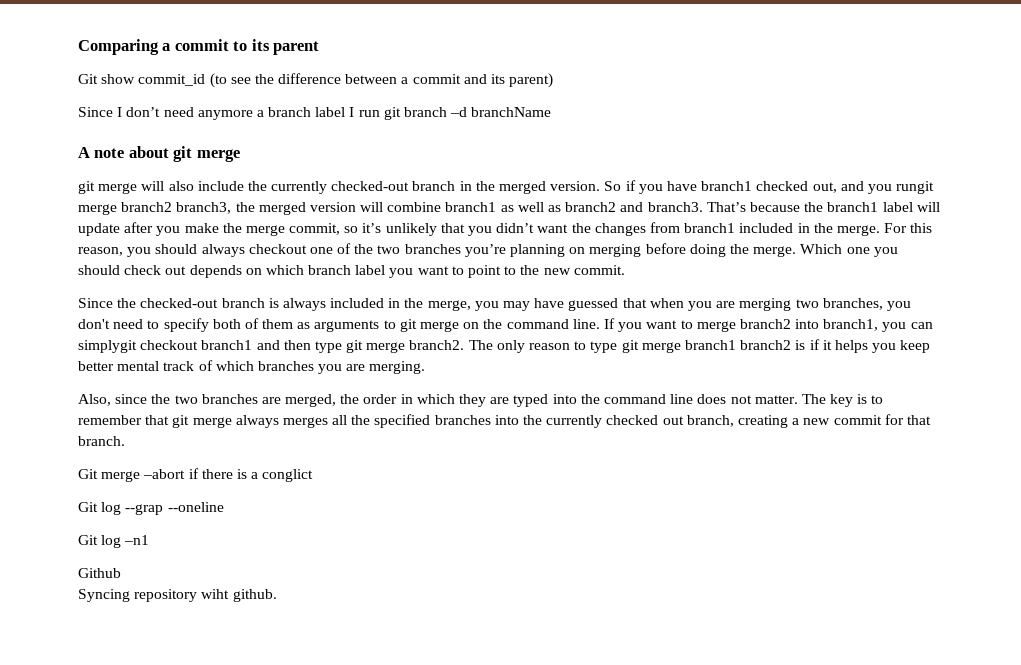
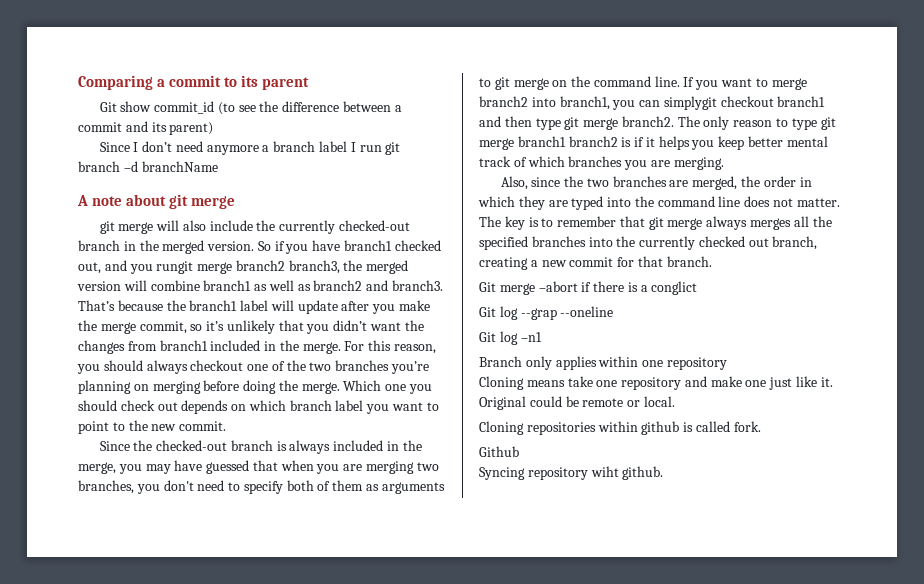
+ Branch only applies within one repository
+ Cloning means take one repository and make one just like it. Original could be remote or local.
+ Cloning repositories within github is called fork.

